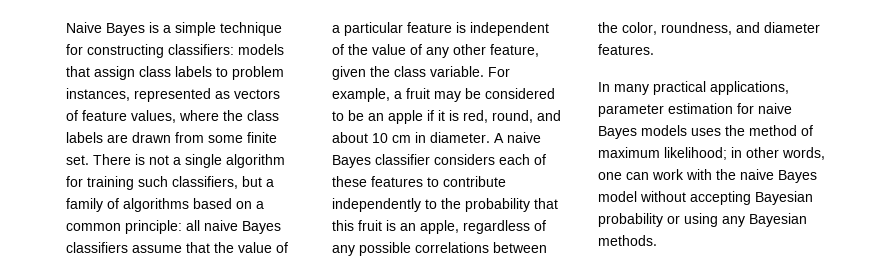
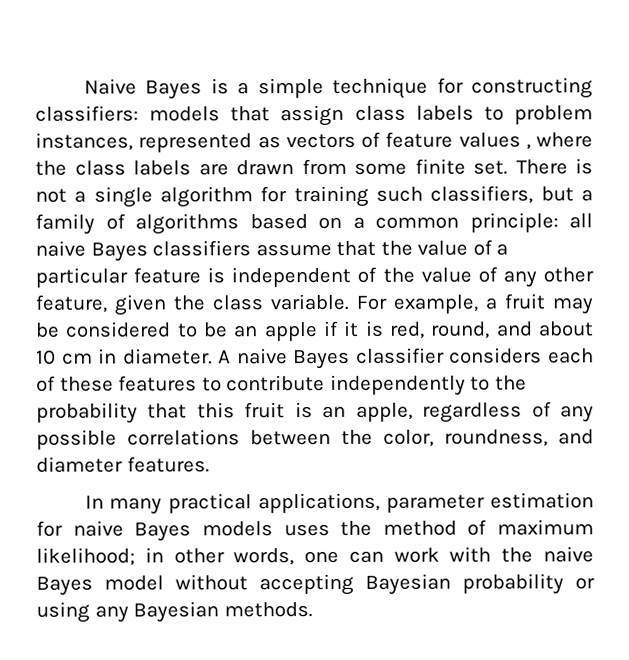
- Naive Bayes is a simple technique for constructing classifiers: models that assign class labels to problem instances, represented as vectors of feature values, where the class labels are drawn from some finite set.
+ Naive Bayes is a simple technique for constructing classifiers: models that assign class labels to problem instances, represented as vectors of feature values , where the class labels are drawn from some finite set.

